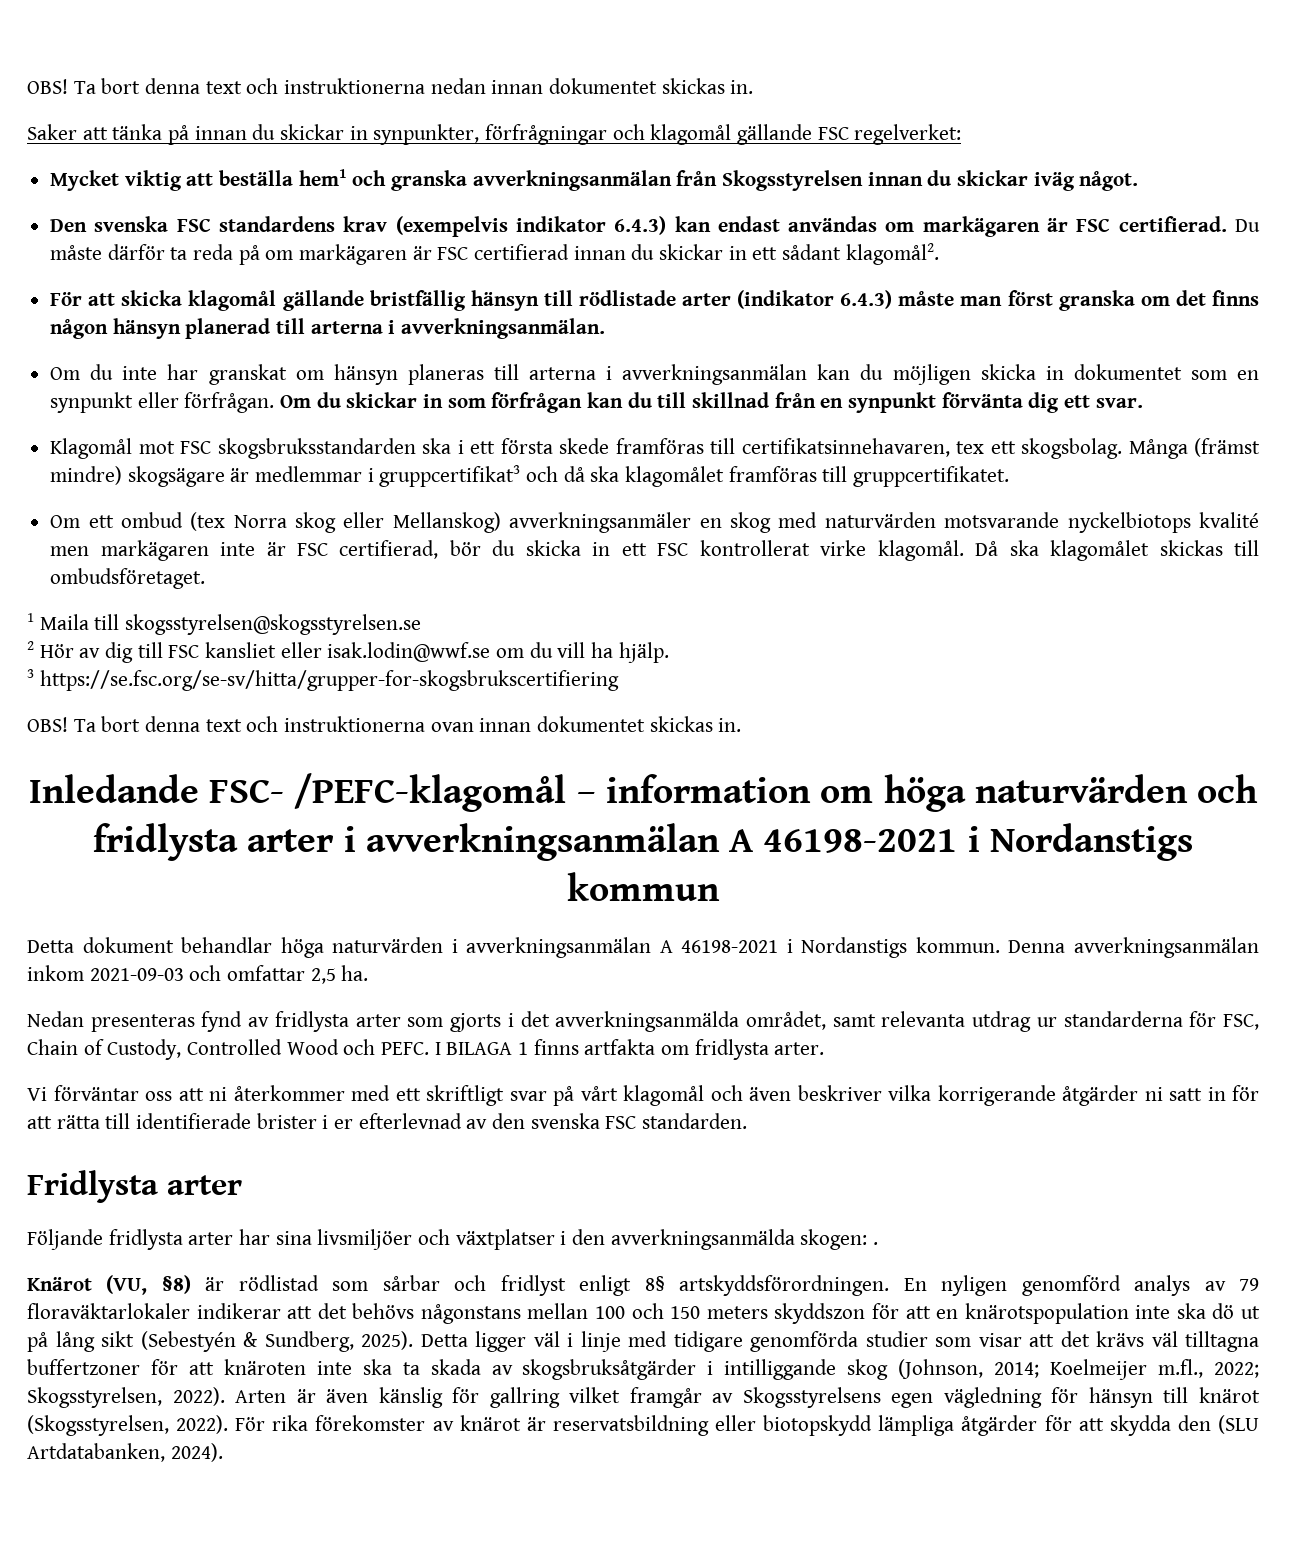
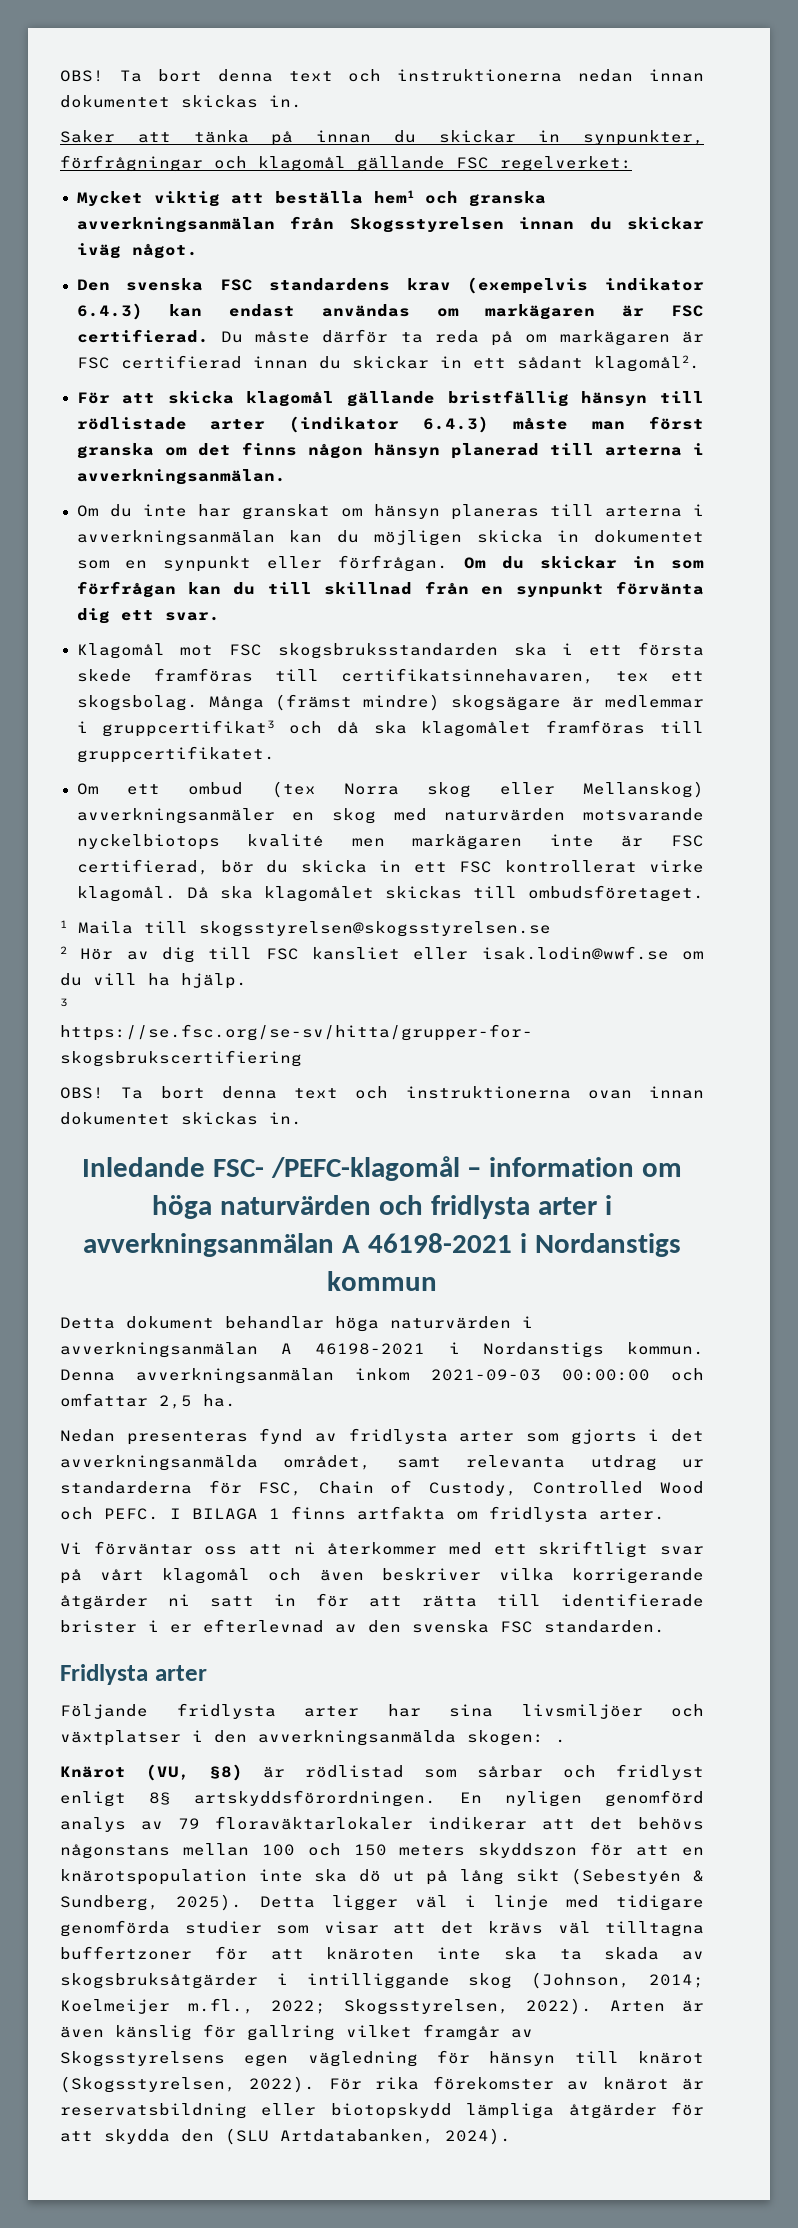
- Denna avverkningsanmälan inkom 2021-09-03 och omfattar 2,5 ha.
+ Denna avverkningsanmälan inkom 2021-09-03 00:00:00 och omfattar 2,5 ha.

